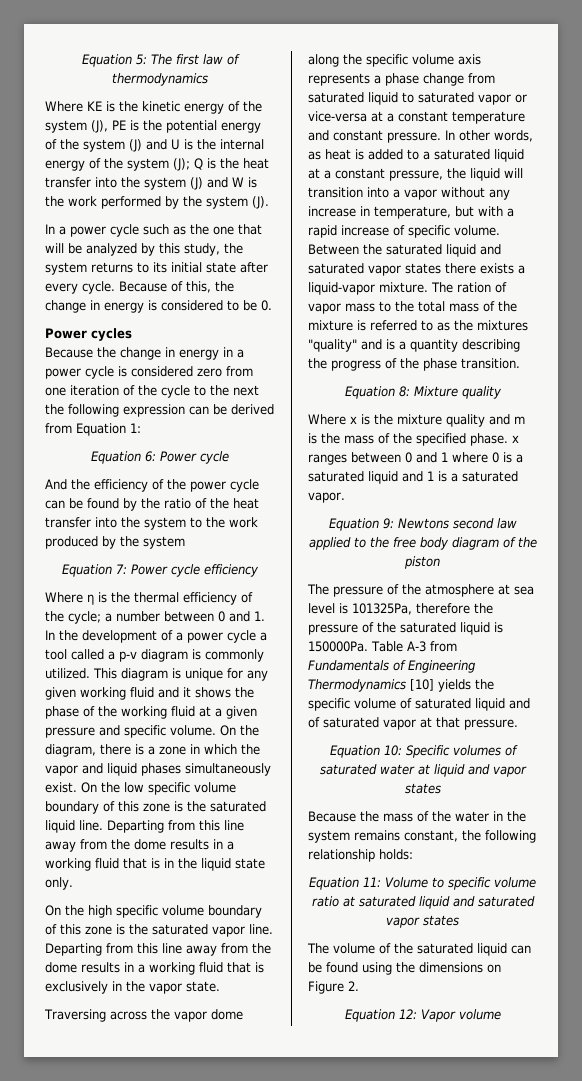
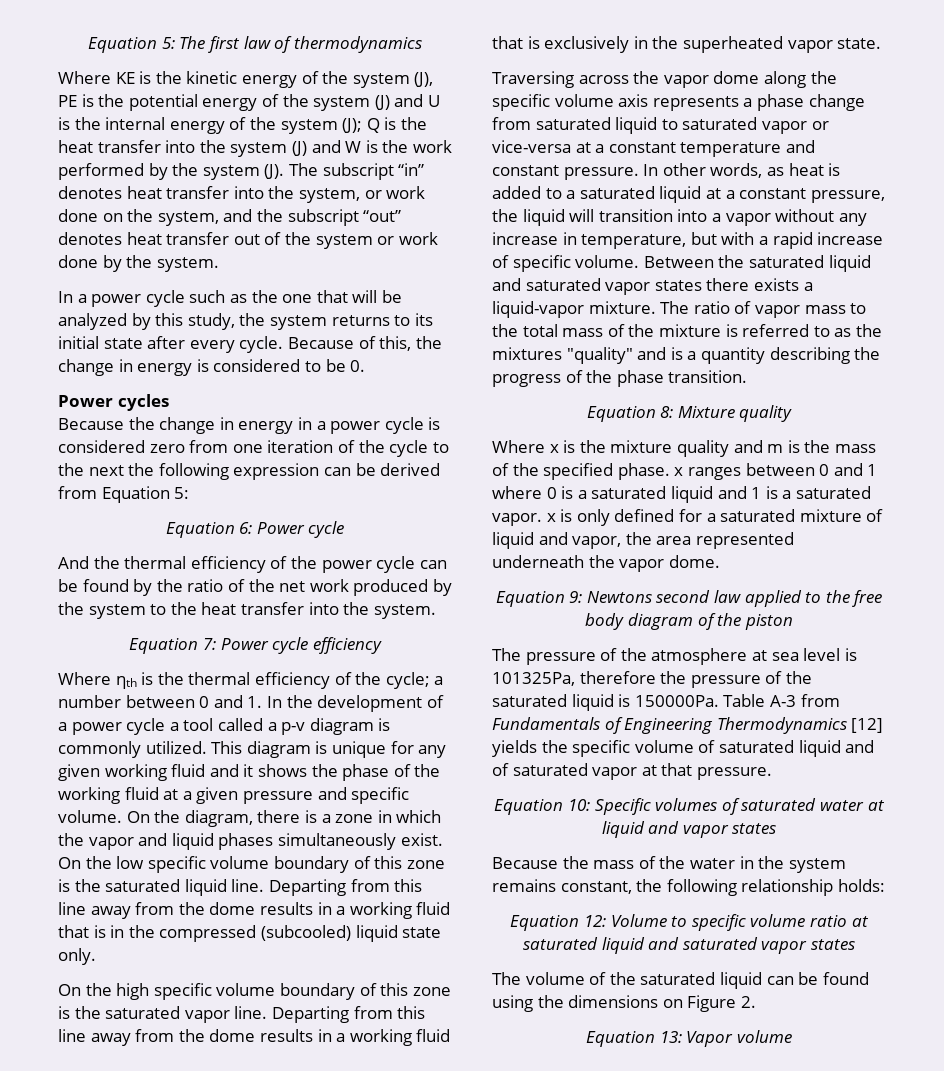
- Where KE is the kinetic energy of the system (J), PE is the potential energy of the system (J) and U is the internal energy of the system (J); Q is the heat transfer into the system (J) and W is the work performed by the system (J).
+ Where KE is the kinetic energy of the system (J), PE is the potential energy of the system (J) and U is the internal energy of the system (J); Q is the heat transfer into the system (J) and W is the work performed by the system (J). The subscript “in” denotes heat transfer into the system, or work done on the system, and the subscript “out” denotes heat transfer out of the system or work done by the system.
- Because the change in energy in a power cycle is considered zero from one iteration of the cycle to the next the following expression can be derived from Equation 1:
+ Because the change in energy in a power cycle is considered zero from one iteration of the cycle to the next the following expression can be derived from Equation 5:
- And the efficiency of the power cycle can be found by the ratio of the heat transfer into the system to the work produced by the system
+ And the thermal efficiency of the power cycle can be found by the ratio of the net work produced by the system to the heat transfer into the system.
- Where η is the thermal efficiency of the cycle; a number between 0 and 1. In the development of a power cycle a tool called a p-v diagram is commonly utilized.
+ Where ηth is the thermal efficiency of the cycle; a number between 0 and 1. In the development of a power cycle a tool called a p-v diagram is commonly utilized.
- Departing from this line away from the dome results in a working fluid that is in the liquid state only.
+ Departing from this line away from the dome results in a working fluid that is in the compressed (subcooled) liquid state only.
- Departing from this line away from the dome results in a working fluid that is exclusively in the vapor state.
+ Departing from this line away from the dome results in a working fluid that is exclusively in the superheated vapor state.
- The ration of vapor mass to the total mass of the mixture is referred to as the mixtures "quality" and is a quantity describing the progress of the phase transition.
+ The ratio of vapor mass to the total mass of the mixture is referred to as the mixtures "quality" and is a quantity describing the progress of the phase transition.
- Where x is the mixture quality and m is the mass of the specified phase. x ranges between 0 and 1 where 0 is a saturated liquid and 1 is a saturated vapor.
+ Where x is the mixture quality and m is the mass of the specified phase. x ranges between 0 and 1 where 0 is a saturated liquid and 1 is a saturated vapor. x is only defined for a saturated mixture of liquid and vapor, the area represented underneath the vapor dome.
- Table A-3 from Fundamentals of Engineering Thermodynamics [10] yields the specific volume of saturated liquid and of saturated vapor at that pressure.
+ Table A-3 from Fundamentals of Engineering Thermodynamics [12] yields the specific volume of saturated liquid and of saturated vapor at that pressure.
- Equation 11: Volume to specific volume ratio at saturated liquid and saturated vapor states
+ Equation 12: Volume to specific volume ratio at saturated liquid and saturated vapor states
- Equation 12: Vapor volume
+ Equation 13: Vapor volume

